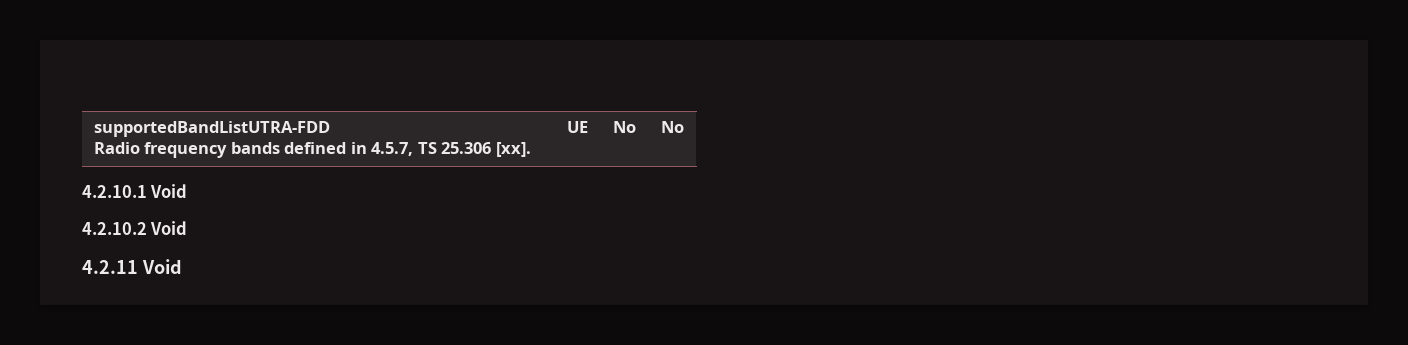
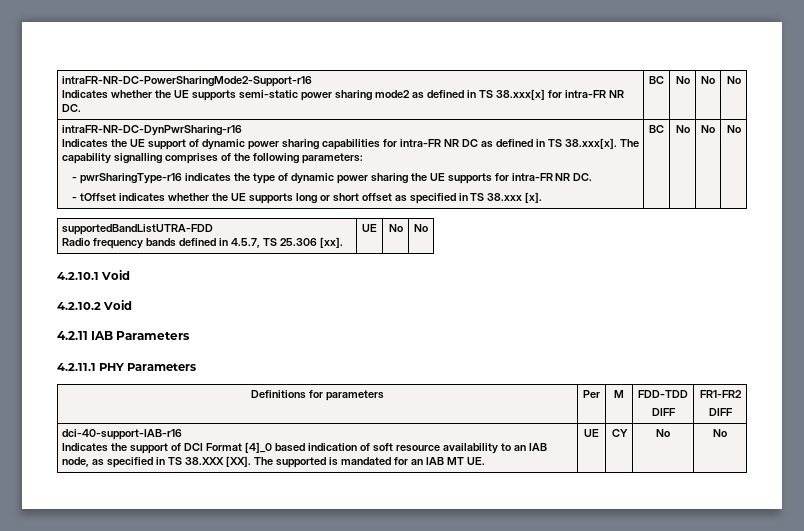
+ intraFR-NR-DC-PowerSharingMode2-Support-r16
+ Indicates whether the UE supports semi-static power sharing mode2 as defined in TS 38.xxx[x] for intra-FR NR DC. | BC | No | No | No
+ intraFR-NR-DC-DynPwrSharing-r16
+ Indicates the UE support of dynamic power sharing capabilities for intra-FR NR DC as defined in TS 38.xxx[x]. The capability signalling comprises of the following parameters:
+ - pwrSharingType-r16 indicates the type of dynamic power sharing the UE supports for intra-FR NR DC.
+ - tOffset indicates whether the UE supports long or short offset as specified in TS 38.xxx [x]. | BC | No | No | No
- 4.2.11 Void
+ 4.2.11 IAB Parameters
+ 4.2.11.1 PHY Parameters
+ Definitions for parameters | Per | M | FDD-TDD
+ DIFF | FR1-FR2
+ DIFF
+ dci-40-support-IAB-r16
+ Indicates the support of DCI Format [4]_0 based indication of soft resource availability to an IAB node, as specified in TS 38.XXX [XX]. The supported is mandated for an IAB MT UE. | UE | CY | No | No

